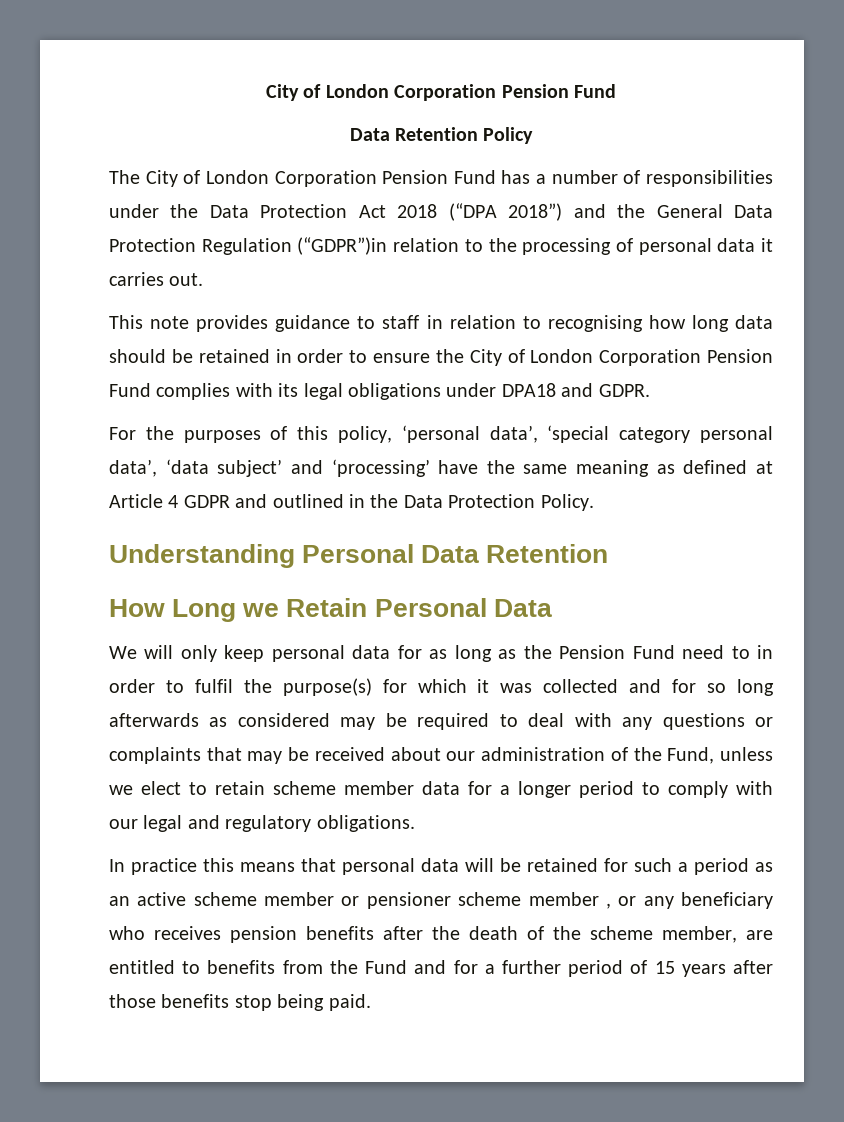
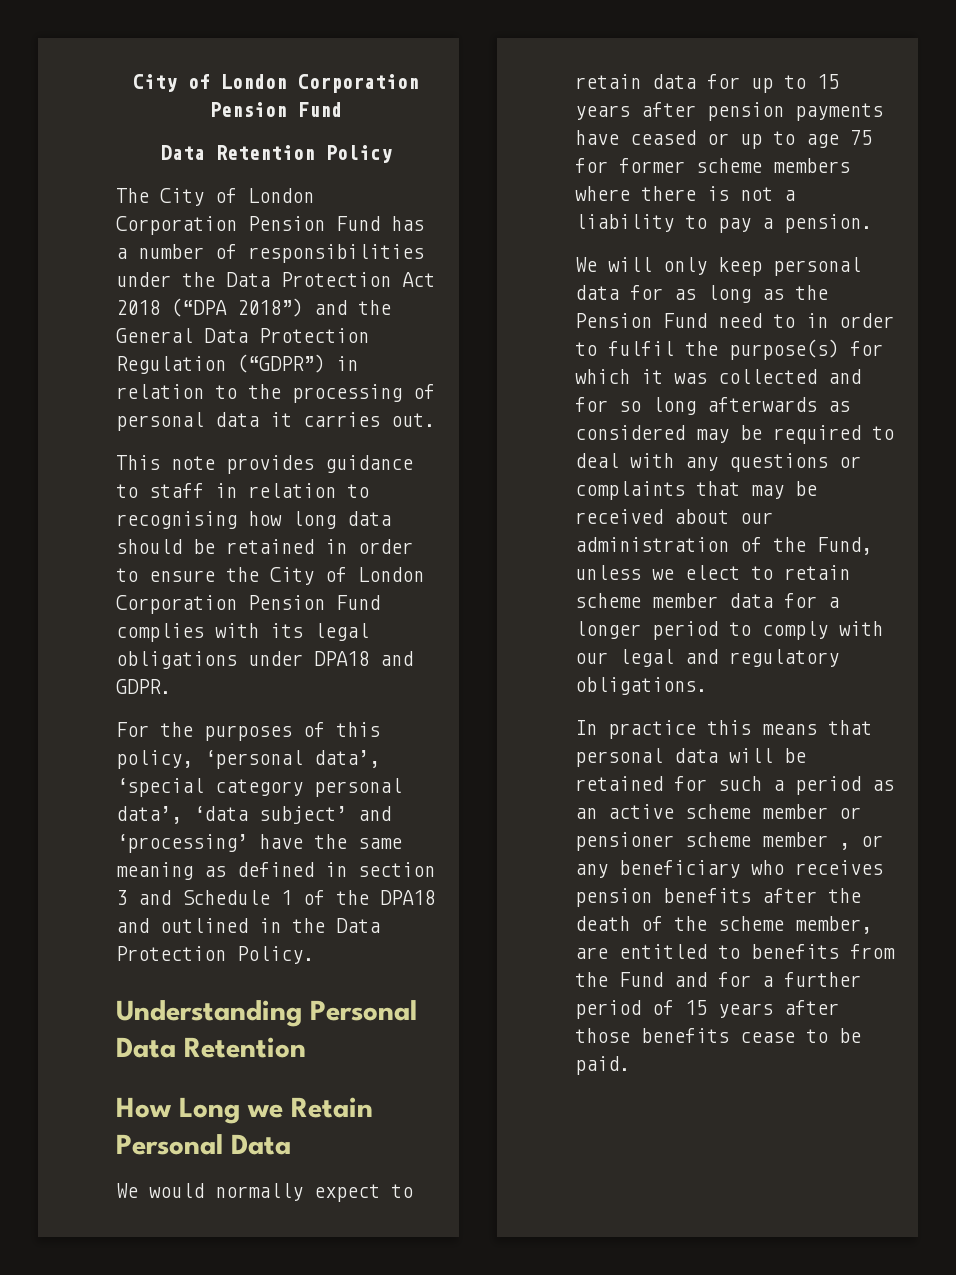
- The City of London Corporation Pension Fund has a number of responsibilities under the Data Protection Act 2018 (“DPA 2018”) and the General Data Protection Regulation (“GDPR”)in relation to the processing of personal data it carries out.
+ The City of London Corporation Pension Fund has a number of responsibilities under the Data Protection Act 2018 (“DPA 2018”) and the General Data Protection Regulation (“GDPR”) in relation to the processing of personal data it carries out.
- For the purposes of this policy, ‘personal data’, ‘special category personal data’, ‘data subject’ and ‘processing’ have the same meaning as defined at Article 4 GDPR and outlined in the Data Protection Policy.
+ For the purposes of this policy, ‘personal data’, ‘special category personal data’, ‘data subject’ and ‘processing’ have the same meaning as defined in section 3 and Schedule 1 of the DPA18 and outlined in the Data Protection Policy.
+ We would normally expect to retain data for up to 15 years after pension payments have ceased or up to age 75 for former scheme members where there is not a liability to pay a pension.
- In practice this means that personal data will be retained for such a period as an active scheme member or pensioner scheme member , or any beneficiary who receives pension benefits after the death of the scheme member, are entitled to benefits from the Fund and for a further period of 15 years after those benefits stop being paid.
+ In practice this means that personal data will be retained for such a period as an active scheme member or pensioner scheme member , or any beneficiary who receives pension benefits after the death of the scheme member, are entitled to benefits from the Fund and for a further period of 15 years after those benefits cease to be paid.

